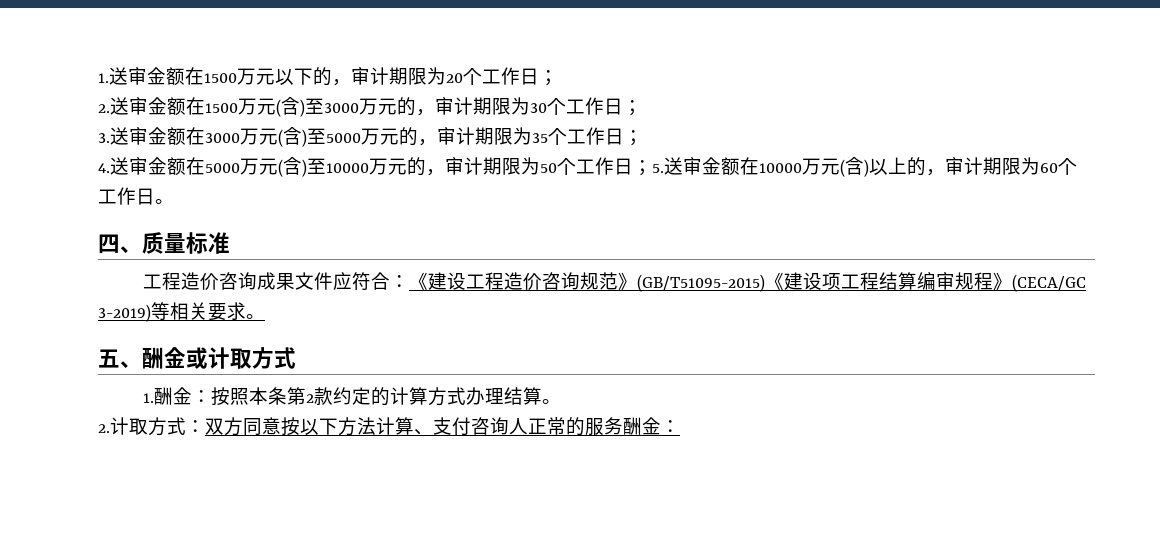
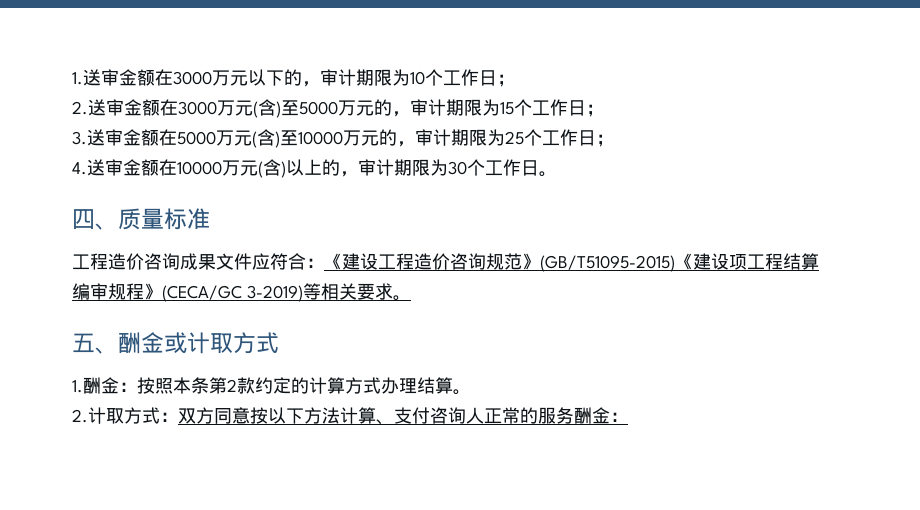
- 1.送审金额在1500万元以下的，审计期限为20个工作日；
+ 1.送审金额在3000万元以下的，审计期限为10个工作日；
- 2.送审金额在1500万元(含)至3000万元的，审计期限为30个工作日；
- 3.送审金额在3000万元(含)至5000万元的，审计期限为35个工作日；
- 4.送审金额在5000万元(含)至10000万元的，审计期限为50个工作日；5.送审金额在10000万元(含)以上的，审计期限为60个工作日。
+ 2.送审金额在3000万元(含)至5000万元的，审计期限为15个工作日；
+ 3.送审金额在5000万元(含)至10000万元的，审计期限为25个工作日；
+ 4.送审金额在10000万元(含)以上的，审计期限为30个工作日。

